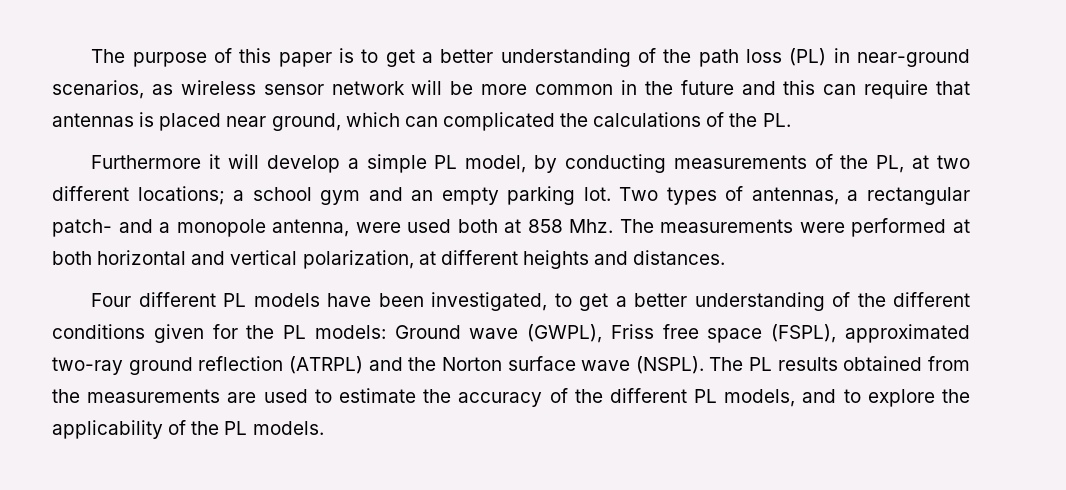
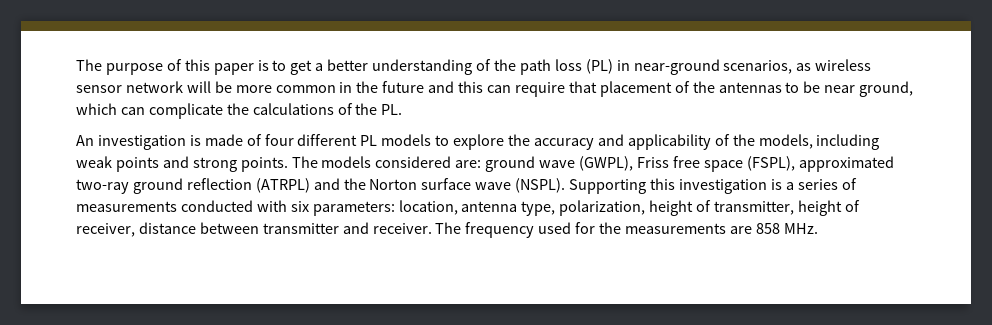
- The purpose of this paper is to get a better understanding of the path loss (PL) in near-ground scenarios, as wireless sensor network will be more common in the future and this can require that antennas is placed near ground, which can complicated the calculations of the PL.
+ The purpose of this paper is to get a better understanding of the path loss (PL) in near-ground scenarios, as wireless sensor network will be more common in the future and this can require that placement of the antennas to be near ground, which can complicate the calculations of the PL.
- Furthermore it will develop a simple PL model, by conducting measurements of the PL, at two different locations; a school gym and an empty parking lot. Two types of antennas, a rectangular patch- and a monopole antenna, were used both at 858 Mhz. The measurements were performed at both horizontal and vertical polarization, at different heights and distances.
- Four different PL models have been investigated, to get a better understanding of the different conditions given for the PL models: Ground wave (GWPL), Friss free space (FSPL), approximated two-ray ground reflection (ATRPL) and the Norton surface wave (NSPL).
+ An investigation is made of four different PL models to explore the accuracy and applicability of the models, including weak points and strong points. The models considered are: ground wave (GWPL), Friss free space (FSPL), approximated two-ray ground reflection (ATRPL) and the Norton surface wave (NSPL).
- The PL results obtained from the measurements are used to estimate the accuracy of the different PL models, and to explore the applicability of the PL models.
+ Supporting this investigation is a series of measurements conducted with six parameters: location, antenna type, polarization, height of transmitter, height of receiver, distance between transmitter and receiver. The frequency used for the measurements are 858 MHz.

